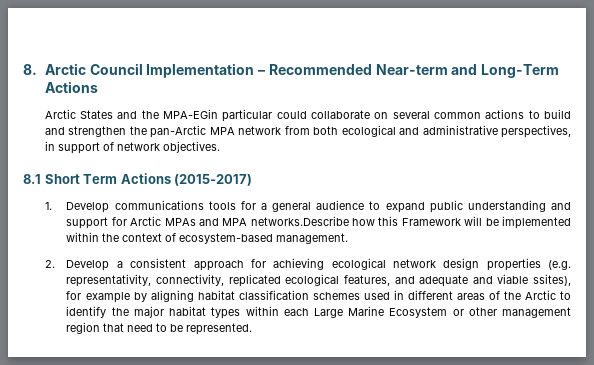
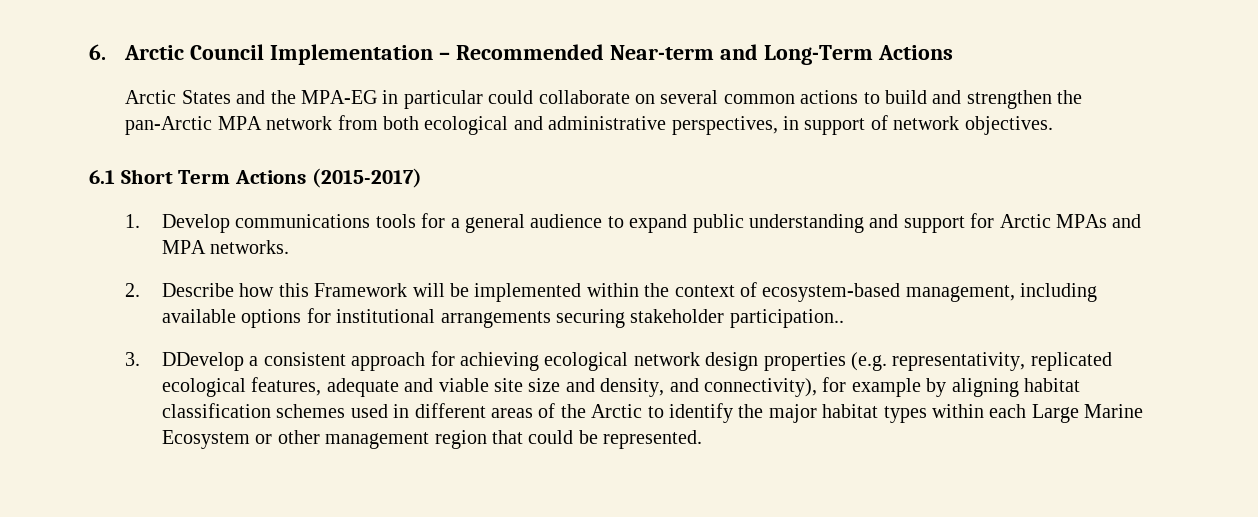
- 8. Arctic Council Implementation – Recommended Near-term and Long-Term Actions
+ 6. Arctic Council Implementation – Recommended Near-term and Long-Term Actions
- Arctic States and the MPA-EGin particular could collaborate on several common actions to build and strengthen the pan-Arctic MPA network from both ecological and administrative perspectives, in support of network objectives.
+ Arctic States and the MPA-EG in particular could collaborate on several common actions to build and strengthen the pan-Arctic MPA network from both ecological and administrative perspectives, in support of network objectives.
- 8.1 Short Term Actions (2015-2017)
+ 6.1 Short Term Actions (2015-2017)
- 1. Develop communications tools for a general audience to expand public understanding and support for Arctic MPAs and MPA networks.Describe how this Framework will be implemented within the context of ecosystem-based management.
- 2. Develop a consistent approach for achieving ecological network design properties (e.g. representativity, connectivity, replicated ecological features, and adequate and viable ssites), for example by aligning habitat classification schemes used in different areas of the Arctic to identify the major habitat types within each Large Marine Ecosystem or other management region that need to be represented.
+ 1. Develop communications tools for a general audience to expand public understanding and support for Arctic MPAs and MPA networks.
+ 2. Describe how this Framework will be implemented within the context of ecosystem-based management, including available options for institutional arrangements securing stakeholder participation..
+ 3. DDevelop a consistent approach for achieving ecological network design properties (e.g. representativity, replicated ecological features, adequate and viable site size and density, and connectivity), for example by aligning habitat classification schemes used in different areas of the Arctic to identify the major habitat types within each Large Marine Ecosystem or other management region that could be represented.

